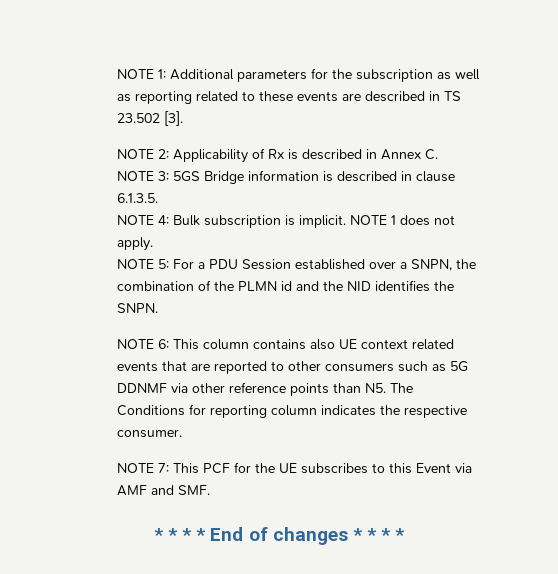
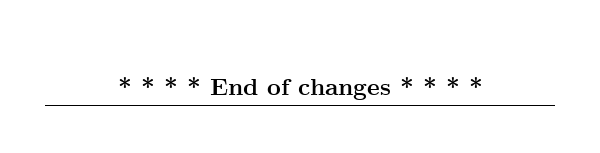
- NOTE 1: Additional parameters for the subscription as well as reporting related to these events are described in TS 23.502 [3].
- NOTE 2: Applicability of Rx is described in Annex C.
- NOTE 3: 5GS Bridge information is described in clause 6.1.3.5.
- NOTE 4: Bulk subscription is implicit. NOTE 1 does not apply.
- NOTE 5: For a PDU Session established over a SNPN, the combination of the PLMN id and the NID identifies the SNPN.
- NOTE 6: This column contains also UE context related events that are reported to other consumers such as 5G DDNMF via other reference points than N5. The Conditions for reporting column indicates the respective consumer.
- NOTE 7: This PCF for the UE subscribes to this Event via AMF and SMF.

